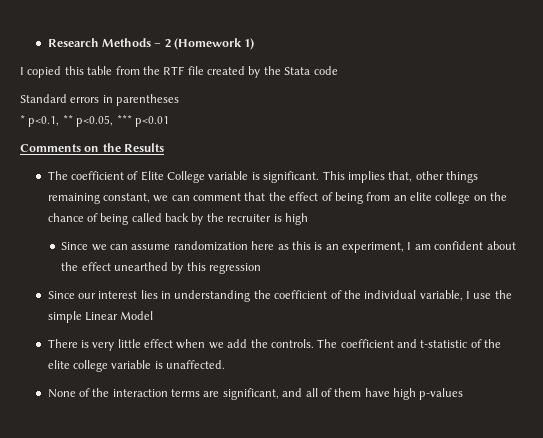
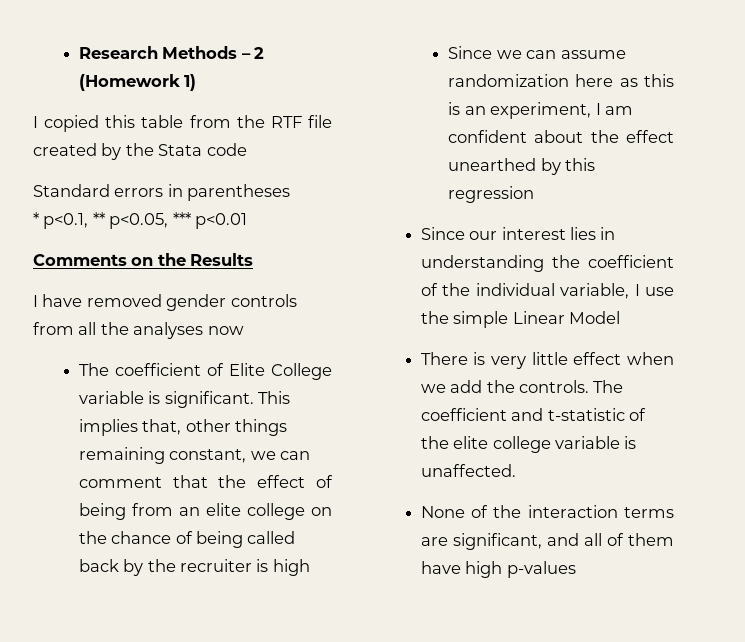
+ I have removed gender controls from all the analyses now

